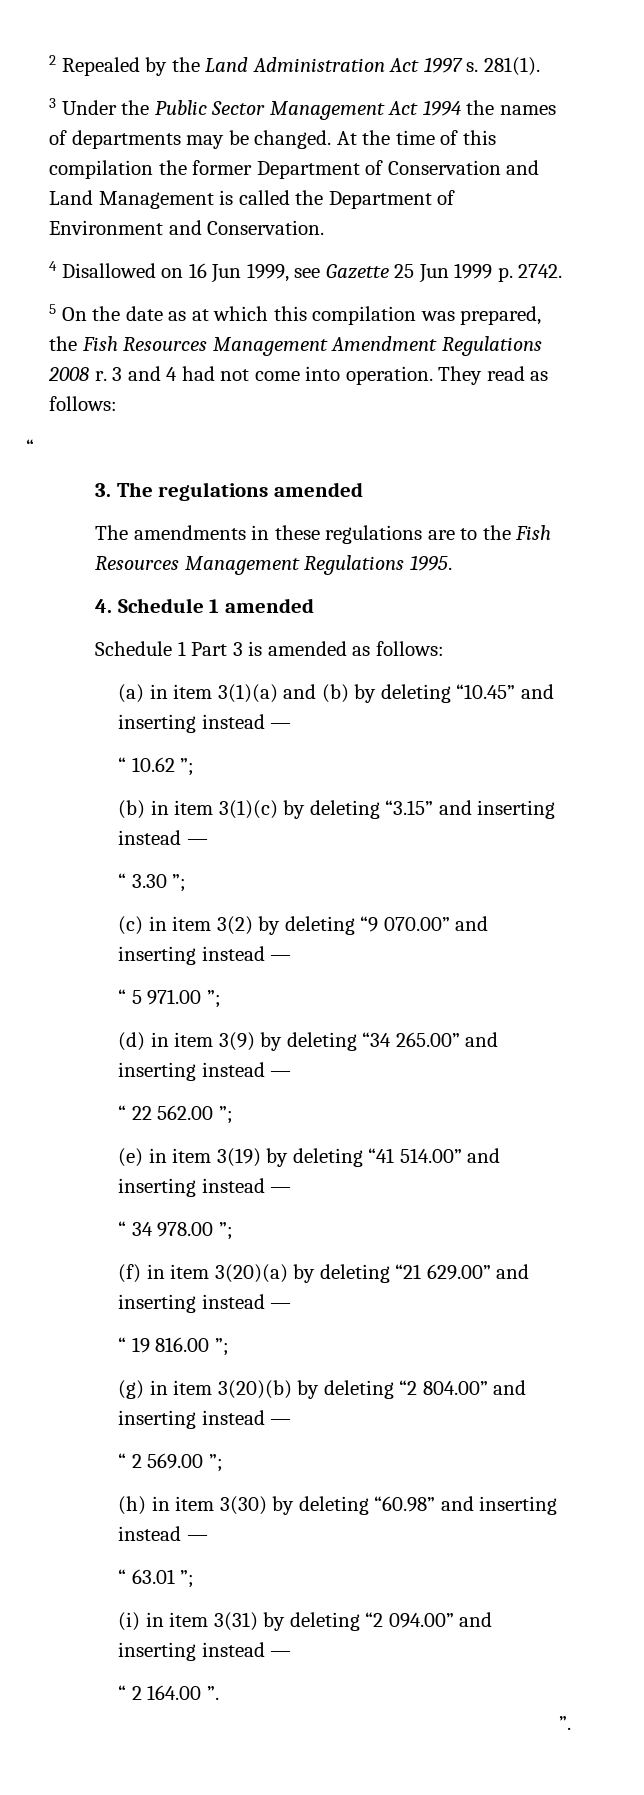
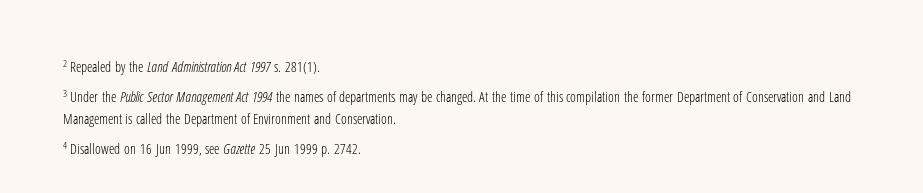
- 5 On the date as at which this compilation was prepared, the Fish Resources Management Amendment Regulations 2008 r. 3 and 4 had not come into operation. They read as follows:
- “
- 3. The regulations amended
- The amendments in these regulations are to the Fish Resources Management Regulations 1995.
- 4. Schedule 1 amended
- Schedule 1 Part 3 is amended as follows:
- (a) in item 3(1)(a) and (b) by deleting “10.45” and inserting instead —
- “ 10.62 ”;
- (b) in item 3(1)(c) by deleting “3.15” and inserting instead —
- “ 3.30 ”;
- (c) in item 3(2) by deleting “9 070.00” and inserting instead —
- “ 5 971.00 ”;
- (d) in item 3(9) by deleting “34 265.00” and inserting instead —
- “ 22 562.00 ”;
- (e) in item 3(19) by deleting “41 514.00” and inserting instead —
- “ 34 978.00 ”;
- (f) in item 3(20)(a) by deleting “21 629.00” and inserting instead —
- “ 19 816.00 ”;
- (g) in item 3(20)(b) by deleting “2 804.00” and inserting instead —
- “ 2 569.00 ”;
- (h) in item 3(30) by deleting “60.98” and inserting instead —
- “ 63.01 ”;
- (i) in item 3(31) by deleting “2 094.00” and inserting instead —
- “ 2 164.00 ”.
- ”.

